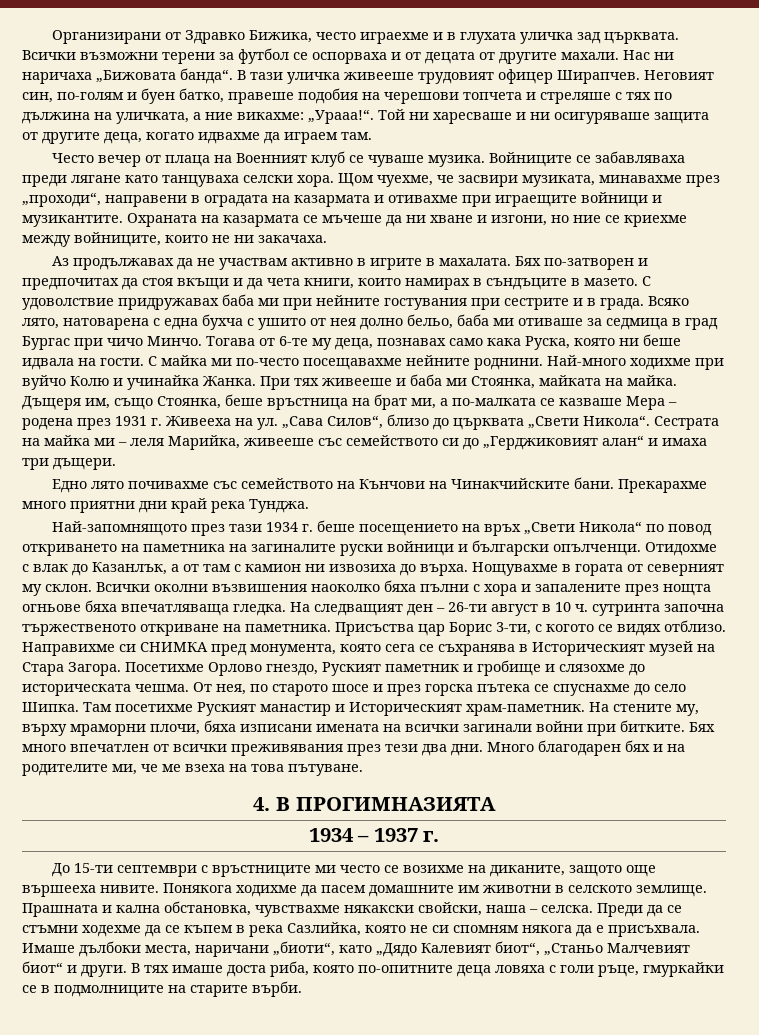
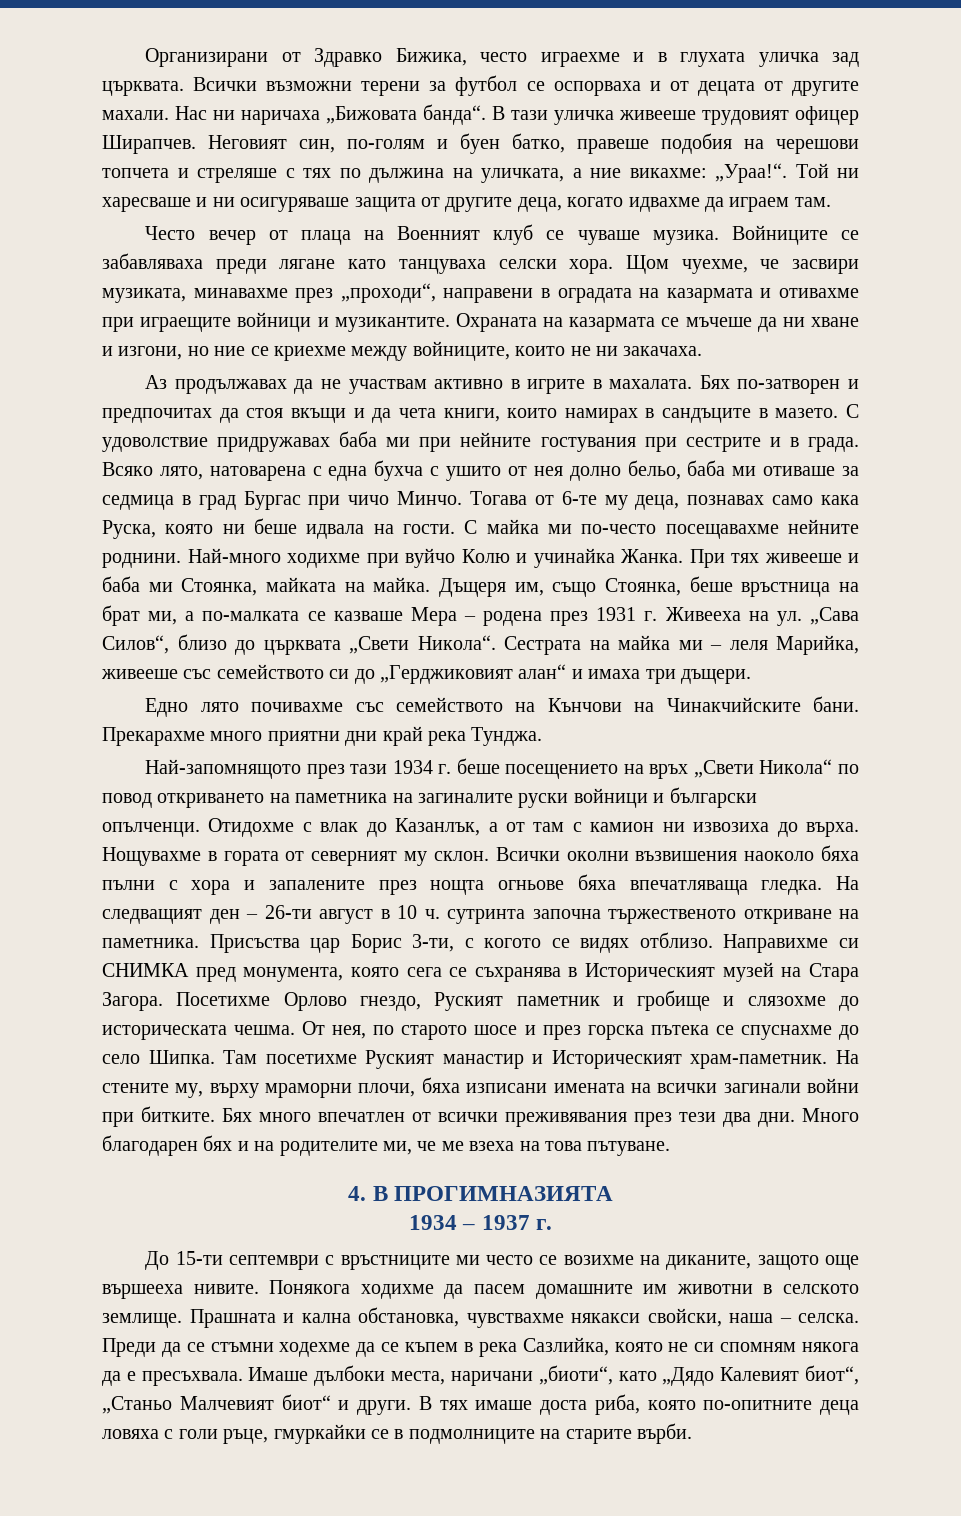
- Неговият син, по-голям и буен батко, правеше подобия на черешови топчета и стреляше с тях по дължина на уличката, а ние викахме: „Урааа!“.
+ Неговият син, по-голям и буен батко, правеше подобия на черешови топчета и стреляше с тях по дължина на уличката, а ние викахме: „Ураа!“.
- Бях по-затворен и предпочитах да стоя вкъщи и да чета книги, които намирах в съндъците в мазето.
+ Бях по-затворен и предпочитах да стоя вкъщи и да чета книги, които намирах в сандъците в мазето.
- Всички околни възвишения наоколко бяха пълни с хора и запалените през нощта огньове бяха впечатляваща гледка.
+ Всички околни възвишения наоколо бяха пълни с хора и запалените през нощта огньове бяха впечатляваща гледка.
- Прашната и кална обстановка, чувствахме някакски свойски, наша – селска.
+ Прашната и кална обстановка, чувствахме някакси свойски, наша – селска.
- Преди да се стъмни ходехме да се къпем в река Сазлийка, която не си спомням някога да е присъхвала.
+ Преди да се стъмни ходехме да се къпем в река Сазлийка, която не си спомням някога да е пресъхвала.

